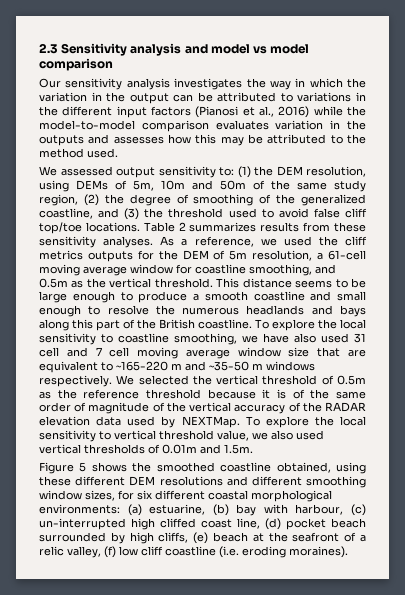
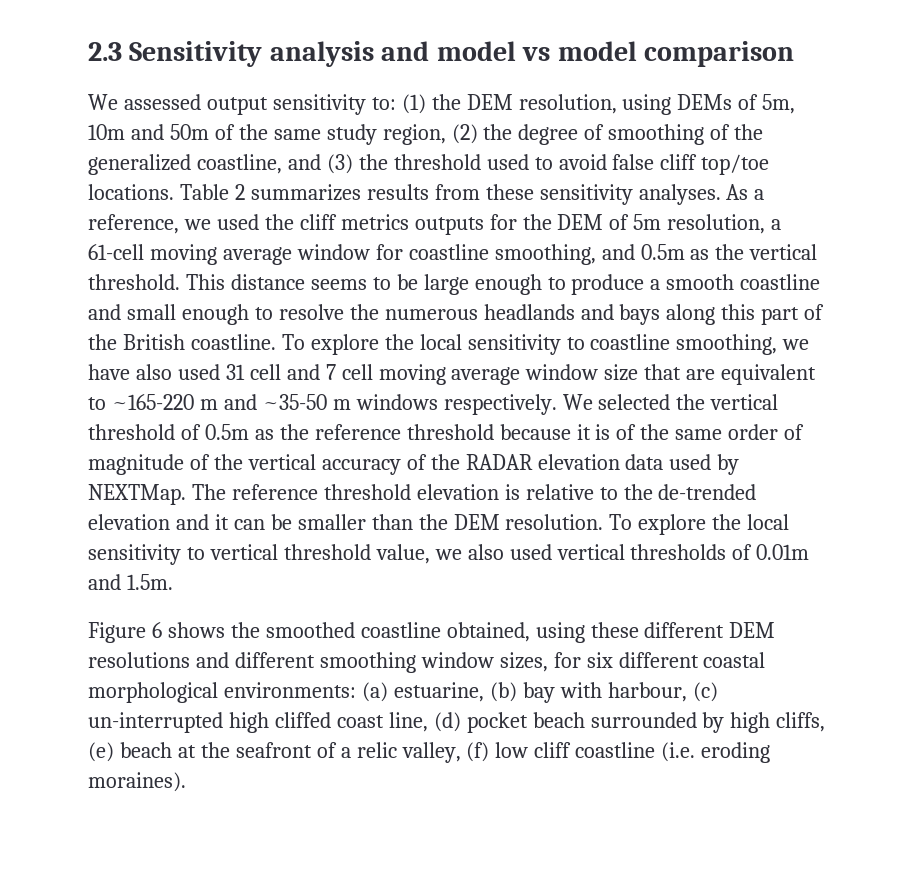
- Our sensitivity analysis investigates the way in which the variation in the output can be attributed to variations in the different input factors (Pianosi et al., 2016) while the model-to-model comparison evaluates variation in the outputs and assesses how this may be attributed to the method used.
+ The reference threshold elevation is relative to the de-trended elevation and it can be smaller than the DEM resolution.
- Figure 5 shows the smoothed coastline obtained, using these different DEM resolutions and different smoothing window sizes, for six different coastal morphological environments: (a) estuarine, (b) bay with harbour, (c) un-interrupted high cliffed coast line, (d) pocket beach surrounded by high cliffs, (e) beach at the seafront of a relic valley, (f) low cliff coastline (i.e. eroding moraines).
+ Figure 6 shows the smoothed coastline obtained, using these different DEM resolutions and different smoothing window sizes, for six different coastal morphological environments: (a) estuarine, (b) bay with harbour, (c) un-interrupted high cliffed coast line, (d) pocket beach surrounded by high cliffs, (e) beach at the seafront of a relic valley, (f) low cliff coastline (i.e. eroding moraines).

